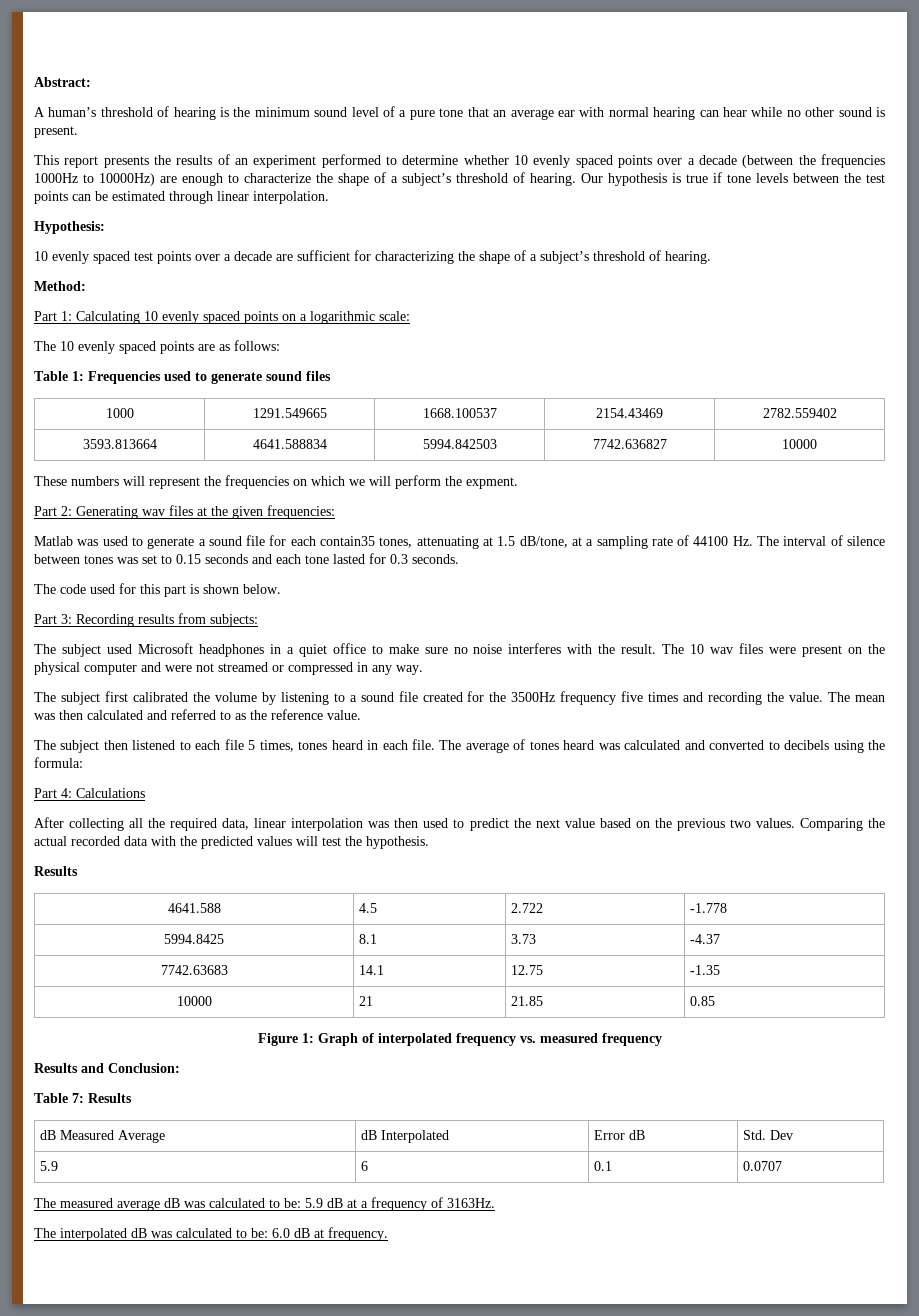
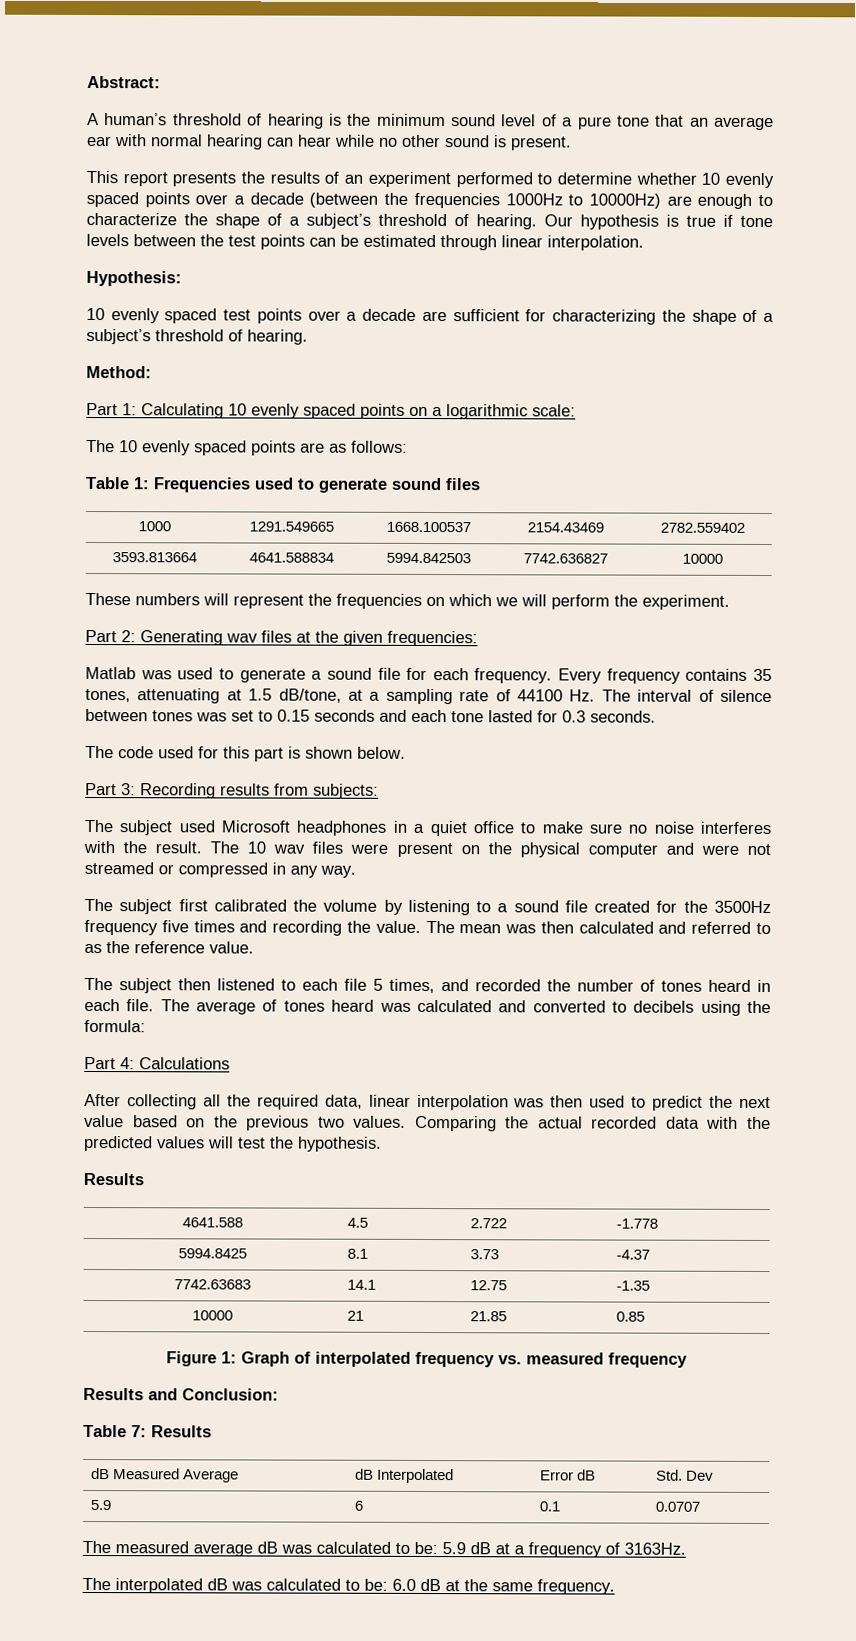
- These numbers will represent the frequencies on which we will perform the expment.
+ These numbers will represent the frequencies on which we will perform the experiment.
- Matlab was used to generate a sound file for each contain35 tones, attenuating at 1.5 dB/tone, at a sampling rate of 44100 Hz. The interval of silence between tones was set to 0.15 seconds and each tone lasted for 0.3 seconds.
+ Matlab was used to generate a sound file for each frequency. Every frequency contains 35 tones, attenuating at 1.5 dB/tone, at a sampling rate of 44100 Hz. The interval of silence between tones was set to 0.15 seconds and each tone lasted for 0.3 seconds.
- The subject then listened to each file 5 times, tones heard in each file.
+ The subject then listened to each file 5 times, and recorded the number of tones heard in each file.
- The interpolated dB was calculated to be: 6.0 dB at frequency.
+ The interpolated dB was calculated to be: 6.0 dB at the same frequency.

